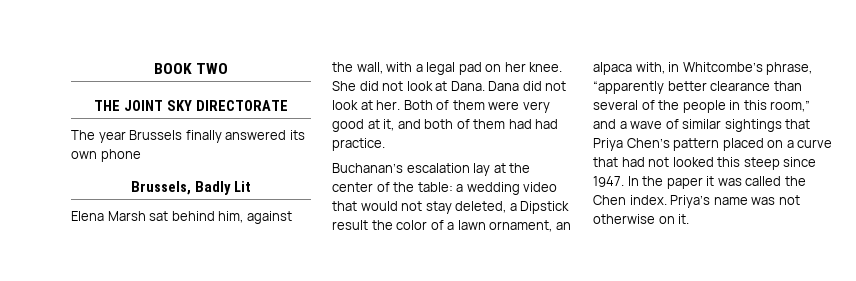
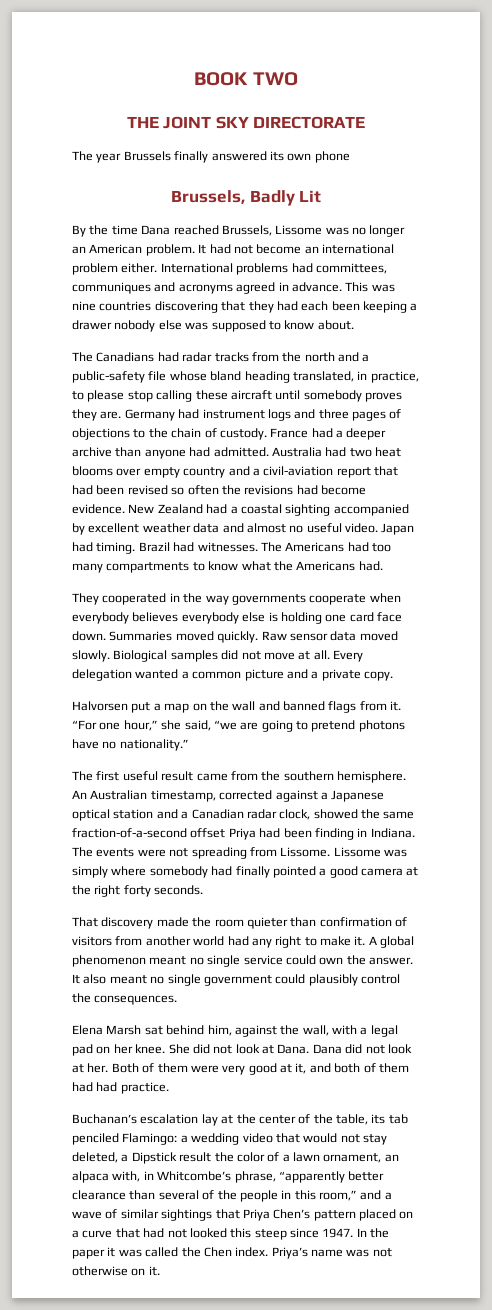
+ By the time Dana reached Brussels, Lissome was no longer an American problem. It had not become an international problem either. International problems had committees, communiques and acronyms agreed in advance. This was nine countries discovering that they had each been keeping a drawer nobody else was supposed to know about.
+ The Canadians had radar tracks from the north and a public-safety file whose bland heading translated, in practice, to please stop calling these aircraft until somebody proves they are. Germany had instrument logs and three pages of objections to the chain of custody. France had a deeper archive than anyone had admitted. Australia had two heat blooms over empty country and a civil-aviation report that had been revised so often the revisions had become evidence. New Zealand had a coastal sighting accompanied by excellent weather data and almost no useful video. Japan had timing. Brazil had witnesses. The Americans had too many compartments to know what the Americans had.
+ They cooperated in the way governments cooperate when everybody believes everybody else is holding one card face down. Summaries moved quickly. Raw sensor data moved slowly. Biological samples did not move at all. Every delegation wanted a common picture and a private copy.
+ Halvorsen put a map on the wall and banned flags from it. “For one hour,” she said, “we are going to pretend photons have no nationality.”
+ The first useful result came from the southern hemisphere. An Australian timestamp, corrected against a Japanese optical station and a Canadian radar clock, showed the same fraction-of-a-second offset Priya had been finding in Indiana. The events were not spreading from Lissome. Lissome was simply where somebody had finally pointed a good camera at the right forty seconds.
+ That discovery made the room quieter than confirmation of visitors from another world had any right to make it. A global phenomenon meant no single service could own the answer. It also meant no single government could plausibly control the consequences.
- Buchanan’s escalation lay at the center of the table:
+ Buchanan’s escalation lay at the center of the table, its tab penciled Flamingo:

